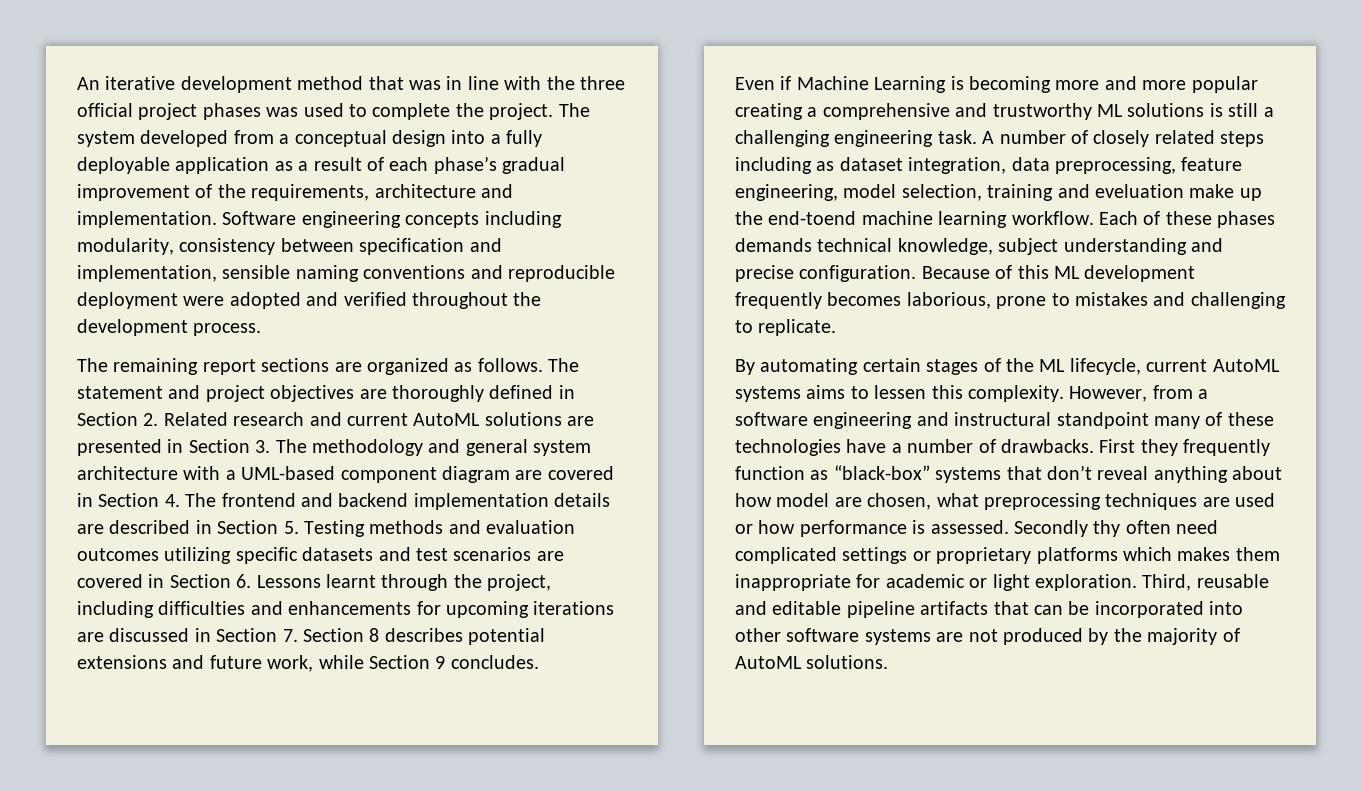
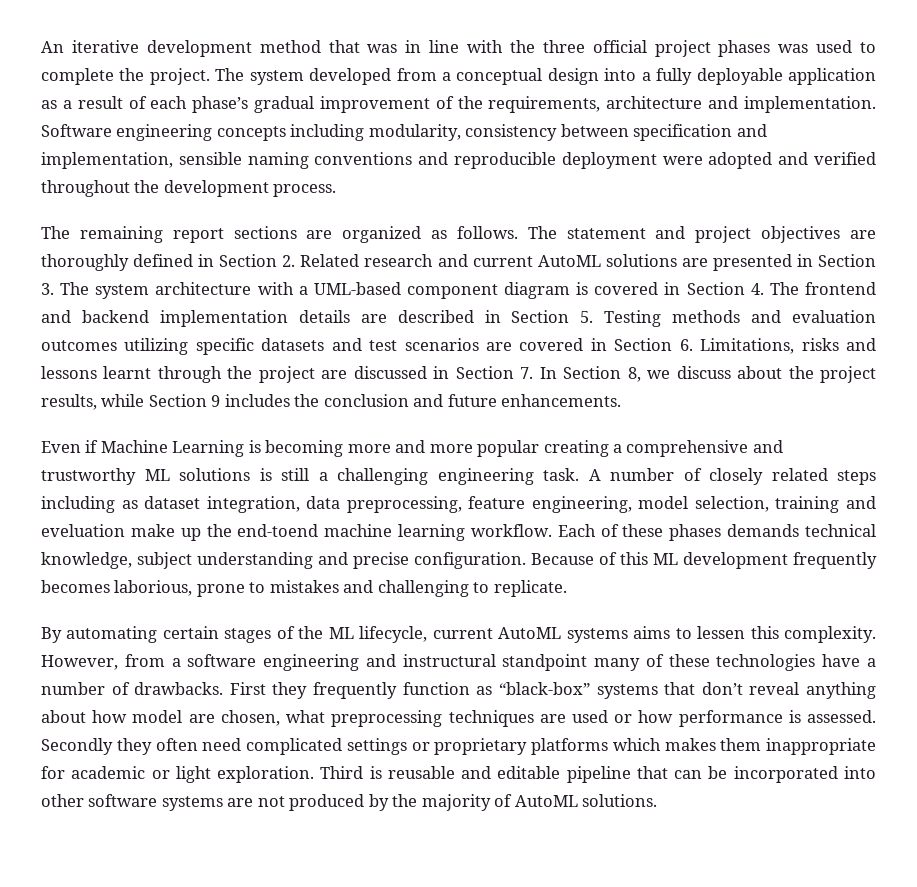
- The statement and project objectives are thoroughly defined in Section 2. Related research and current AutoML solutions are presented in Section 3. The methodology and general system architecture with a UML-based component diagram are covered in Section 4. The frontend and backend implementation details are described in Section 5. Testing methods and evaluation outcomes utilizing specific datasets and test scenarios are covered in Section 6. Lessons learnt through the project, including difficulties and enhancements for upcoming iterations are discussed in Section 7. Section 8 describes potential extensions and future work, while Section 9 concludes.
+ The statement and project objectives are thoroughly defined in Section 2. Related research and current AutoML solutions are presented in Section 3. The system architecture with a UML-based component diagram is covered in Section 4. The frontend and backend implementation details are described in Section 5. Testing methods and evaluation outcomes utilizing specific datasets and test scenarios are covered in Section 6. Limitations, risks and lessons learnt through the project are discussed in Section 7. In Section 8, we discuss about the project results, while Section 9 includes the conclusion and future enhancements.
- Secondly thy often need complicated settings or proprietary platforms which makes them inappropriate for academic or light exploration.
+ Secondly they often need complicated settings or proprietary platforms which makes them inappropriate for academic or light exploration.
- Third, reusable and editable pipeline artifacts that can be incorporated into other software systems are not produced by the majority of AutoML solutions.
+ Third is reusable and editable pipeline that can be incorporated into other software systems are not produced by the majority of AutoML solutions.

